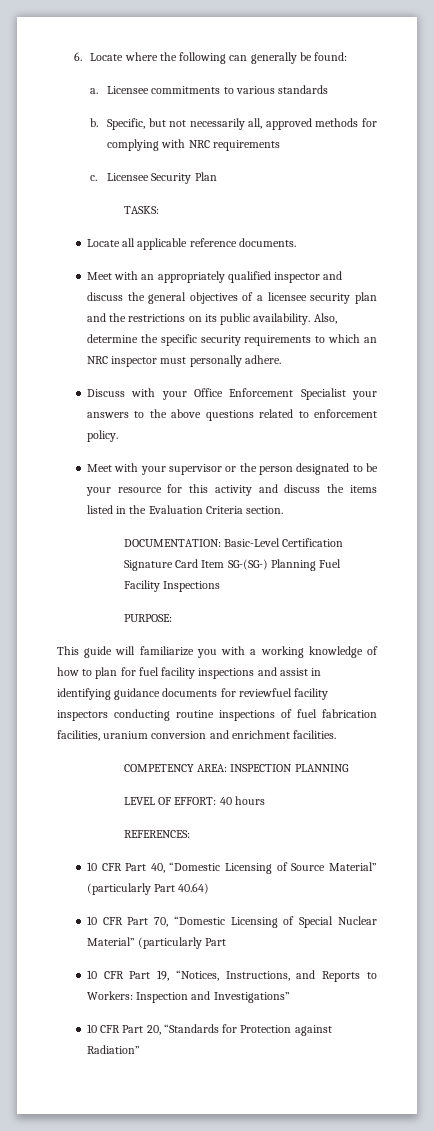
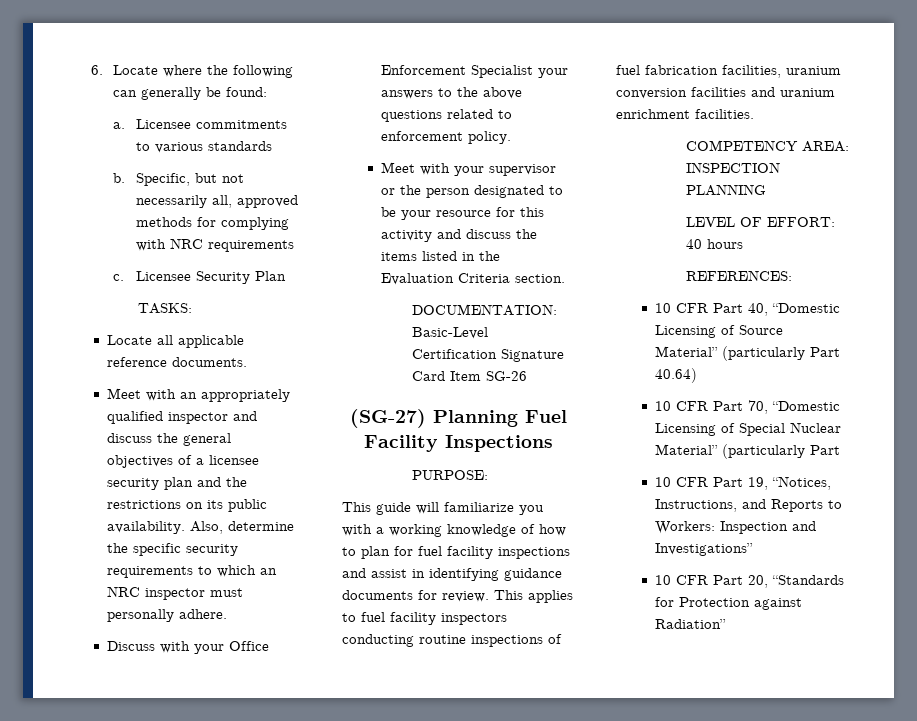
- DOCUMENTATION: Basic-Level Certification Signature Card Item SG-(SG-) Planning Fuel Facility Inspections
+ DOCUMENTATION: Basic-Level Certification Signature Card Item SG-26
+ (SG-27) Planning Fuel Facility Inspections
- This guide will familiarize you with a working knowledge of how to plan for fuel facility inspections and assist in identifying guidance documents for reviewfuel facility inspectors conducting routine inspections of fuel fabrication facilities, uranium conversion and enrichment facilities.
+ This guide will familiarize you with a working knowledge of how to plan for fuel facility inspections and assist in identifying guidance documents for review. This applies to fuel facility inspectors conducting routine inspections of fuel fabrication facilities, uranium conversion facilities and uranium enrichment facilities.

